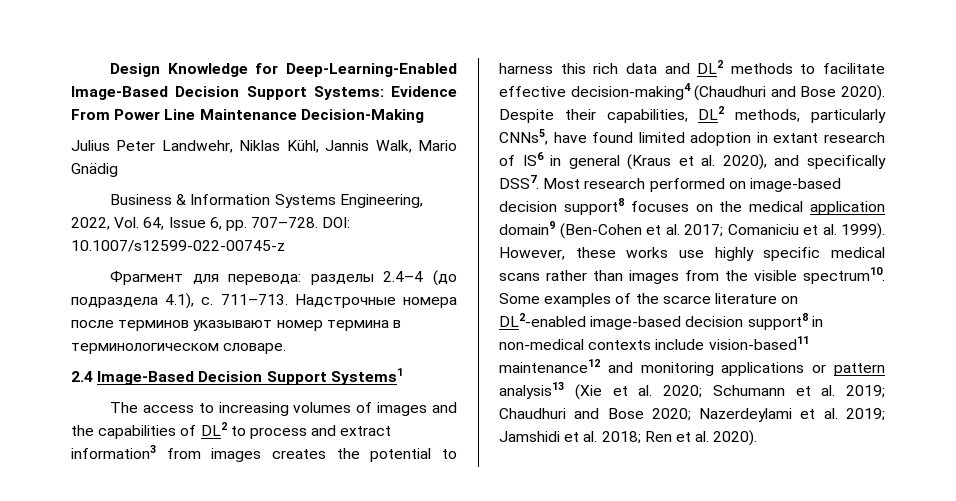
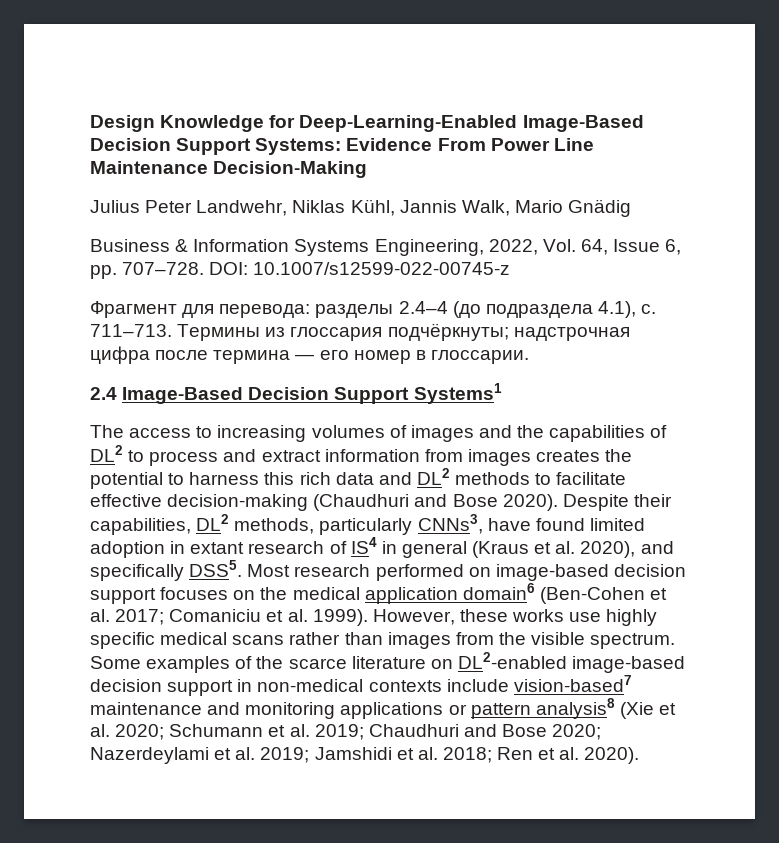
- Надстрочные номера после терминов указывают номер термина в терминологическом словаре.
+ Термины из глоссария подчёркнуты; надстрочная цифра после термина — его номер в глоссарии.
- The access to increasing volumes of images and the capabilities of DL2 to process and extract information3 from images creates the potential to harness this rich data and DL2 methods to facilitate effective decision-making4 (Chaudhuri and Bose 2020).
+ The access to increasing volumes of images and the capabilities of DL2 to process and extract information from images creates the potential to harness this rich data and DL2 methods to facilitate effective decision-making (Chaudhuri and Bose 2020).
- Despite their capabilities, DL2 methods, particularly CNNs5, have found limited adoption in extant research of IS6 in general (Kraus et al. 2020), and specifically DSS7.
+ Despite their capabilities, DL2 methods, particularly CNNs3, have found limited adoption in extant research of IS4 in general (Kraus et al. 2020), and specifically DSS5.
- Most research performed on image-based decision support8 focuses on the medical application domain9 (Ben-Cohen et al. 2017; Comaniciu et al. 1999).
+ Most research performed on image-based decision support focuses on the medical application domain6 (Ben-Cohen et al. 2017; Comaniciu et al. 1999).
- However, these works use highly specific medical scans rather than images from the visible spectrum10.
+ However, these works use highly specific medical scans rather than images from the visible spectrum.
- Some examples of the scarce literature on DL2-enabled image-based decision support8 in non-medical contexts include vision-based11 maintenance12 and monitoring applications or pattern analysis13 (Xie et al. 2020; Schumann et al. 2019; Chaudhuri and Bose 2020; Nazerdeylami et al. 2019; Jamshidi et al. 2018; Ren et al. 2020).
+ Some examples of the scarce literature on DL2-enabled image-based decision support in non-medical contexts include vision-based7 maintenance and monitoring applications or pattern analysis8 (Xie et al. 2020; Schumann et al. 2019; Chaudhuri and Bose 2020; Nazerdeylami et al. 2019; Jamshidi et al. 2018; Ren et al. 2020).

